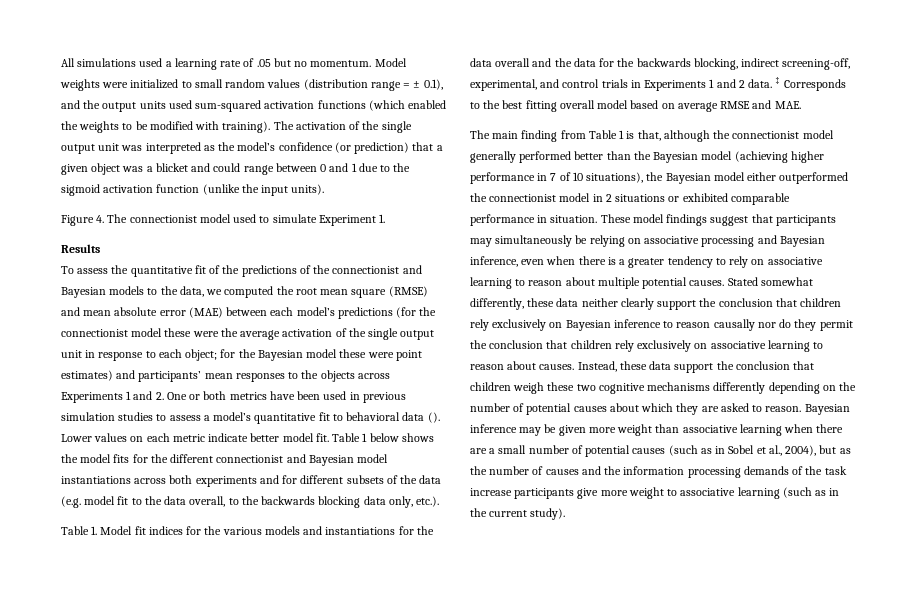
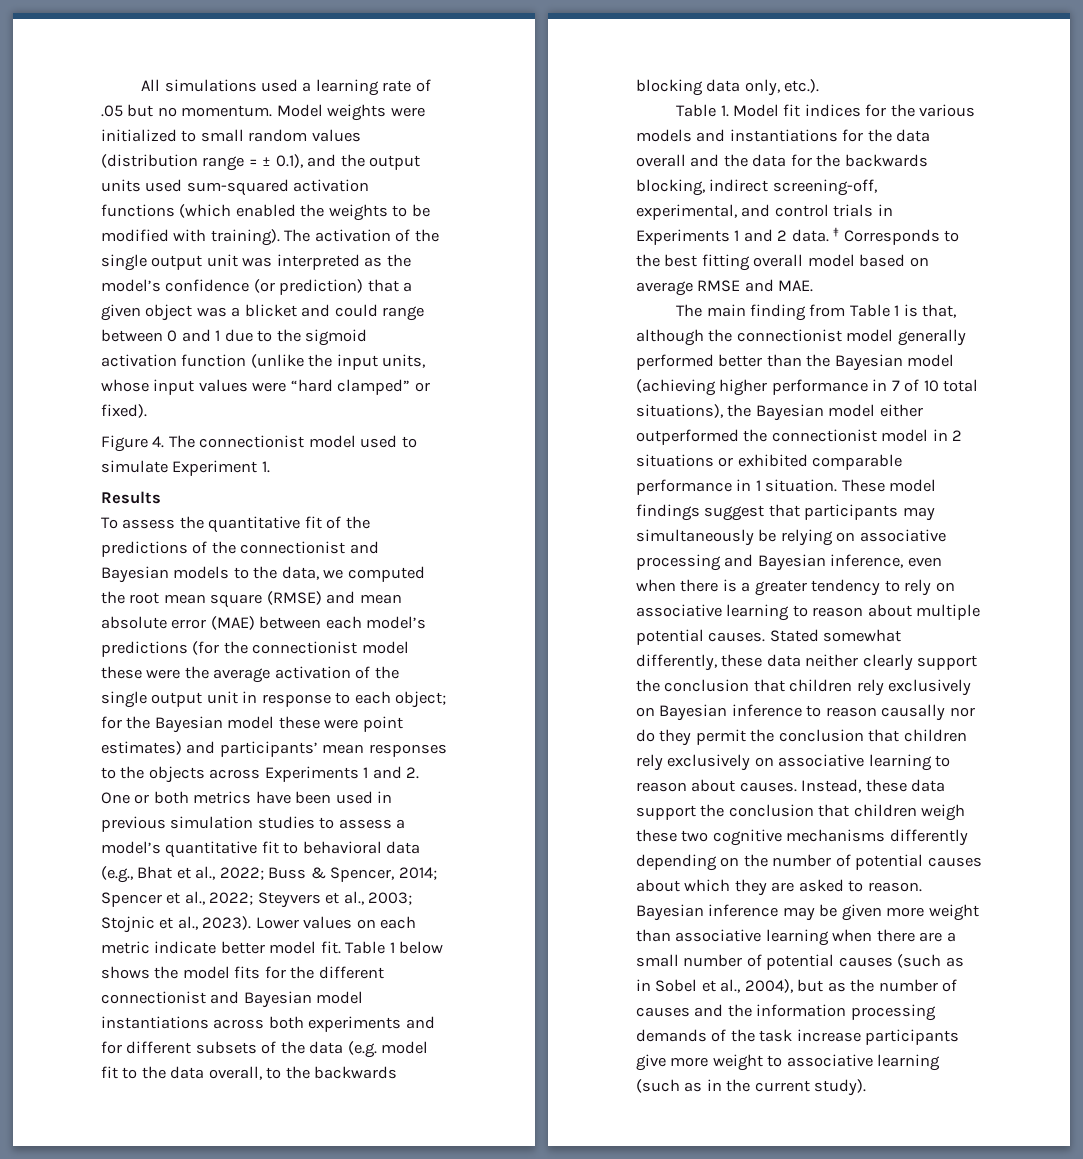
- The activation of the single output unit was interpreted as the model’s confidence (or prediction) that a given object was a blicket and could range between 0 and 1 due to the sigmoid activation function (unlike the input units).
+ The activation of the single output unit was interpreted as the model’s confidence (or prediction) that a given object was a blicket and could range between 0 and 1 due to the sigmoid activation function (unlike the input units, whose input values were “hard clamped” or fixed).
- for the Bayesian model these were point estimates) and participants’ mean responses to the objects across Experiments 1 and 2. One or both metrics have been used in previous simulation studies to assess a model’s quantitative fit to behavioral data ().
+ for the Bayesian model these were point estimates) and participants’ mean responses to the objects across Experiments 1 and 2. One or both metrics have been used in previous simulation studies to assess a model’s quantitative fit to behavioral data (e.g., Bhat et al., 2022; Buss & Spencer, 2014; Spencer et al., 2022; Steyvers et al., 2003; Stojnic et al., 2023).
- The main finding from Table 1 is that, although the connectionist model generally performed better than the Bayesian model (achieving higher performance in 7 of 10 situations), the Bayesian model either outperformed the connectionist model in 2 situations or exhibited comparable performance in situation.
+ The main finding from Table 1 is that, although the connectionist model generally performed better than the Bayesian model (achieving higher performance in 7 of 10 total situations), the Bayesian model either outperformed the connectionist model in 2 situations or exhibited comparable performance in 1 situation.

